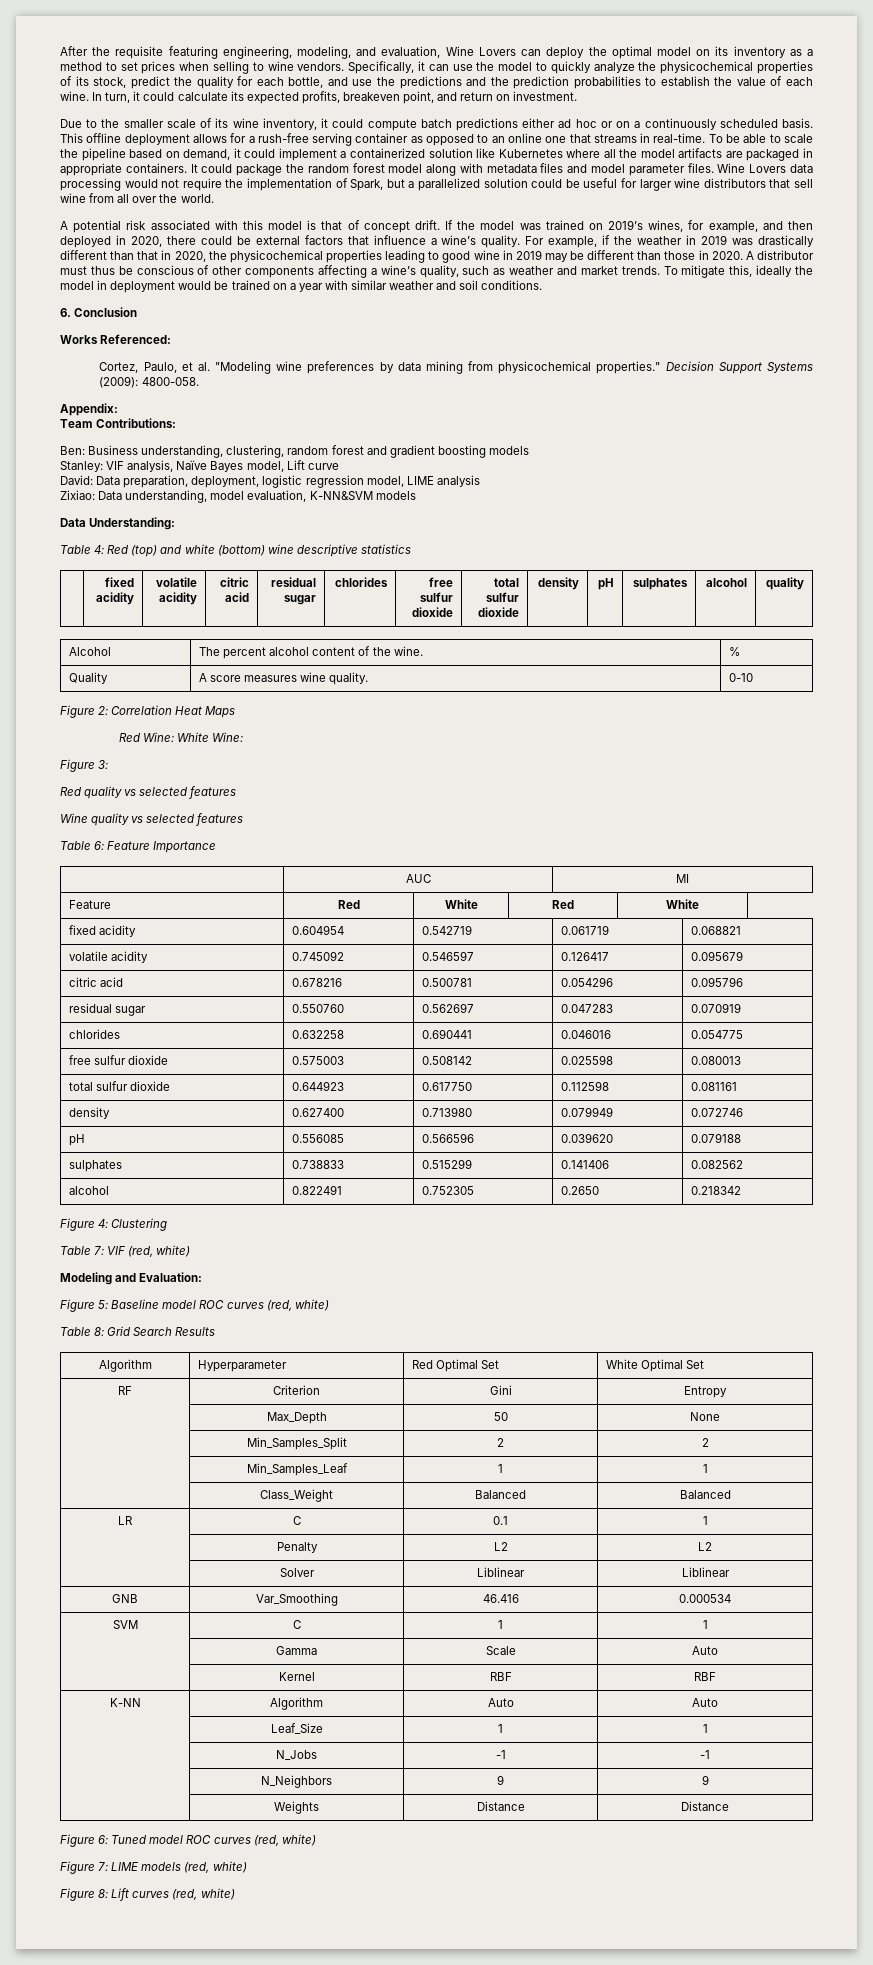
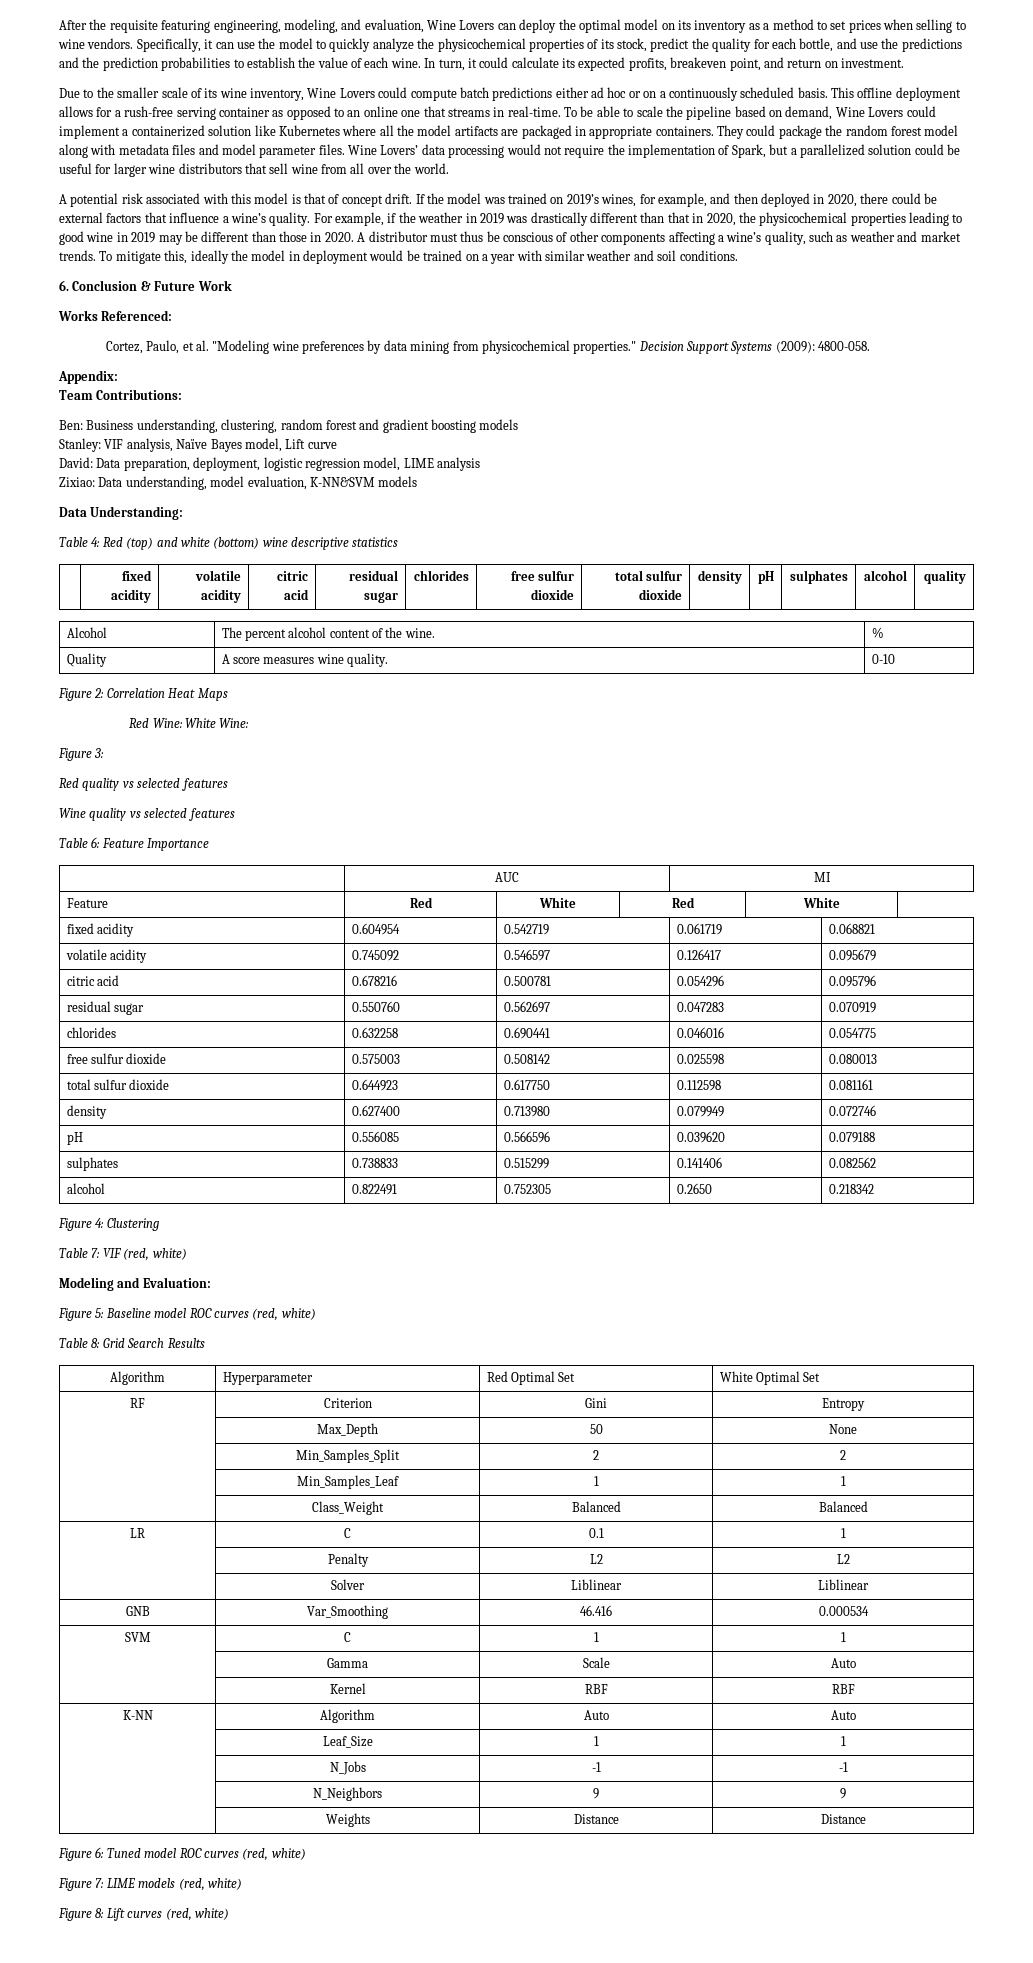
- Due to the smaller scale of its wine inventory, it could compute batch predictions either ad hoc or on a continuously scheduled basis.
+ Due to the smaller scale of its wine inventory, Wine Lovers could compute batch predictions either ad hoc or on a continuously scheduled basis.
- To be able to scale the pipeline based on demand, it could implement a containerized solution like Kubernetes where all the model artifacts are packaged in appropriate containers.
+ To be able to scale the pipeline based on demand, Wine Lovers could implement a containerized solution like Kubernetes where all the model artifacts are packaged in appropriate containers.
- It could package the random forest model along with metadata files and model parameter files.
+ They could package the random forest model along with metadata files and model parameter files.
- Wine Lovers data processing would not require the implementation of Spark, but a parallelized solution could be useful for larger wine distributors that sell wine from all over the world.
+ Wine Lovers’ data processing would not require the implementation of Spark, but a parallelized solution could be useful for larger wine distributors that sell wine from all over the world.
- 6. Conclusion
+ 6. Conclusion & Future Work

